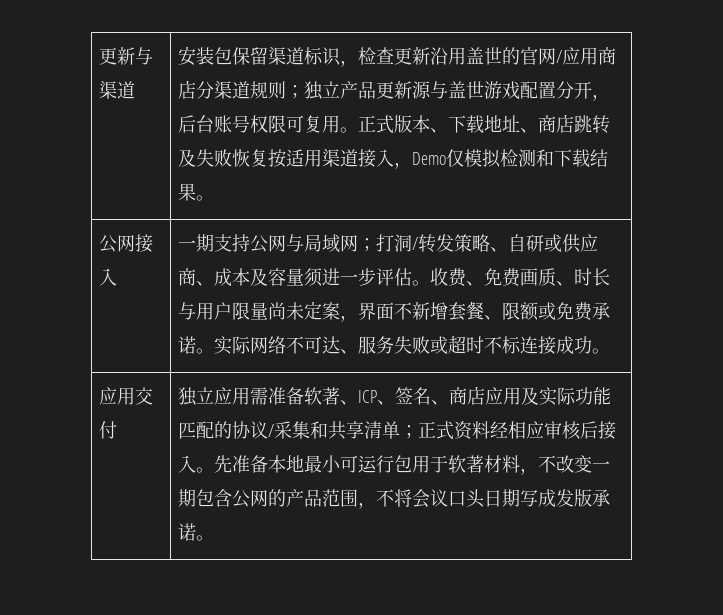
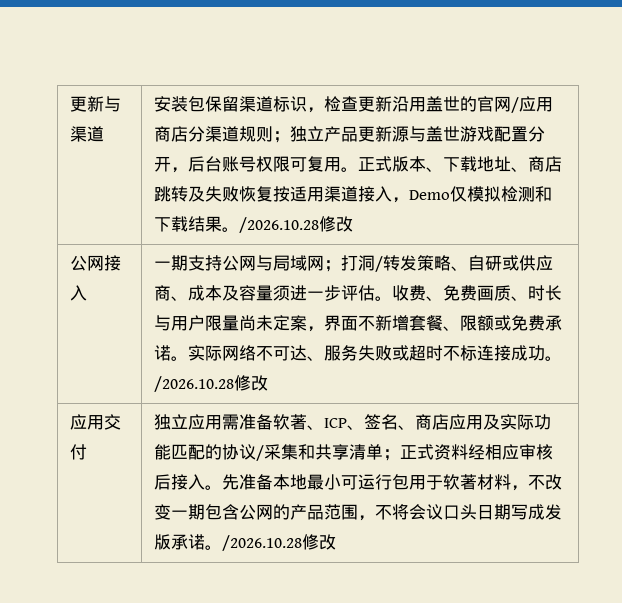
- 正式版本、下载地址、商店跳转及失败恢复按适用渠道接入，Demo仅模拟检测和下载结果。
+ 正式版本、下载地址、商店跳转及失败恢复按适用渠道接入，Demo仅模拟检测和下载结果。/2026.10.28修改
- 实际网络不可达、服务失败或超时不标连接成功。
+ 实际网络不可达、服务失败或超时不标连接成功。/2026.10.28修改
- 先准备本地最小可运行包用于软著材料，不改变一期包含公网的产品范围，不将会议口头日期写成发版承诺。
+ 先准备本地最小可运行包用于软著材料，不改变一期包含公网的产品范围，不将会议口头日期写成发版承诺。/2026.10.28修改

